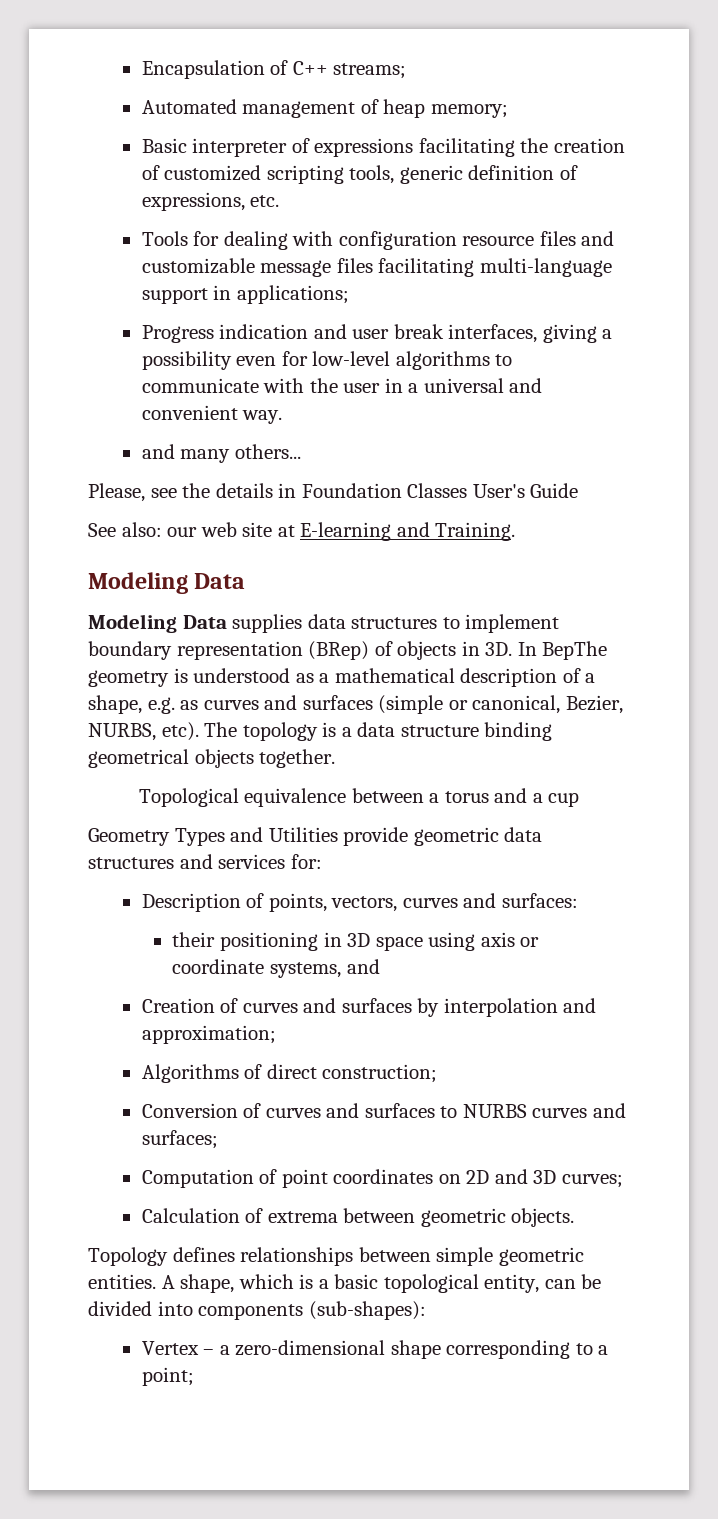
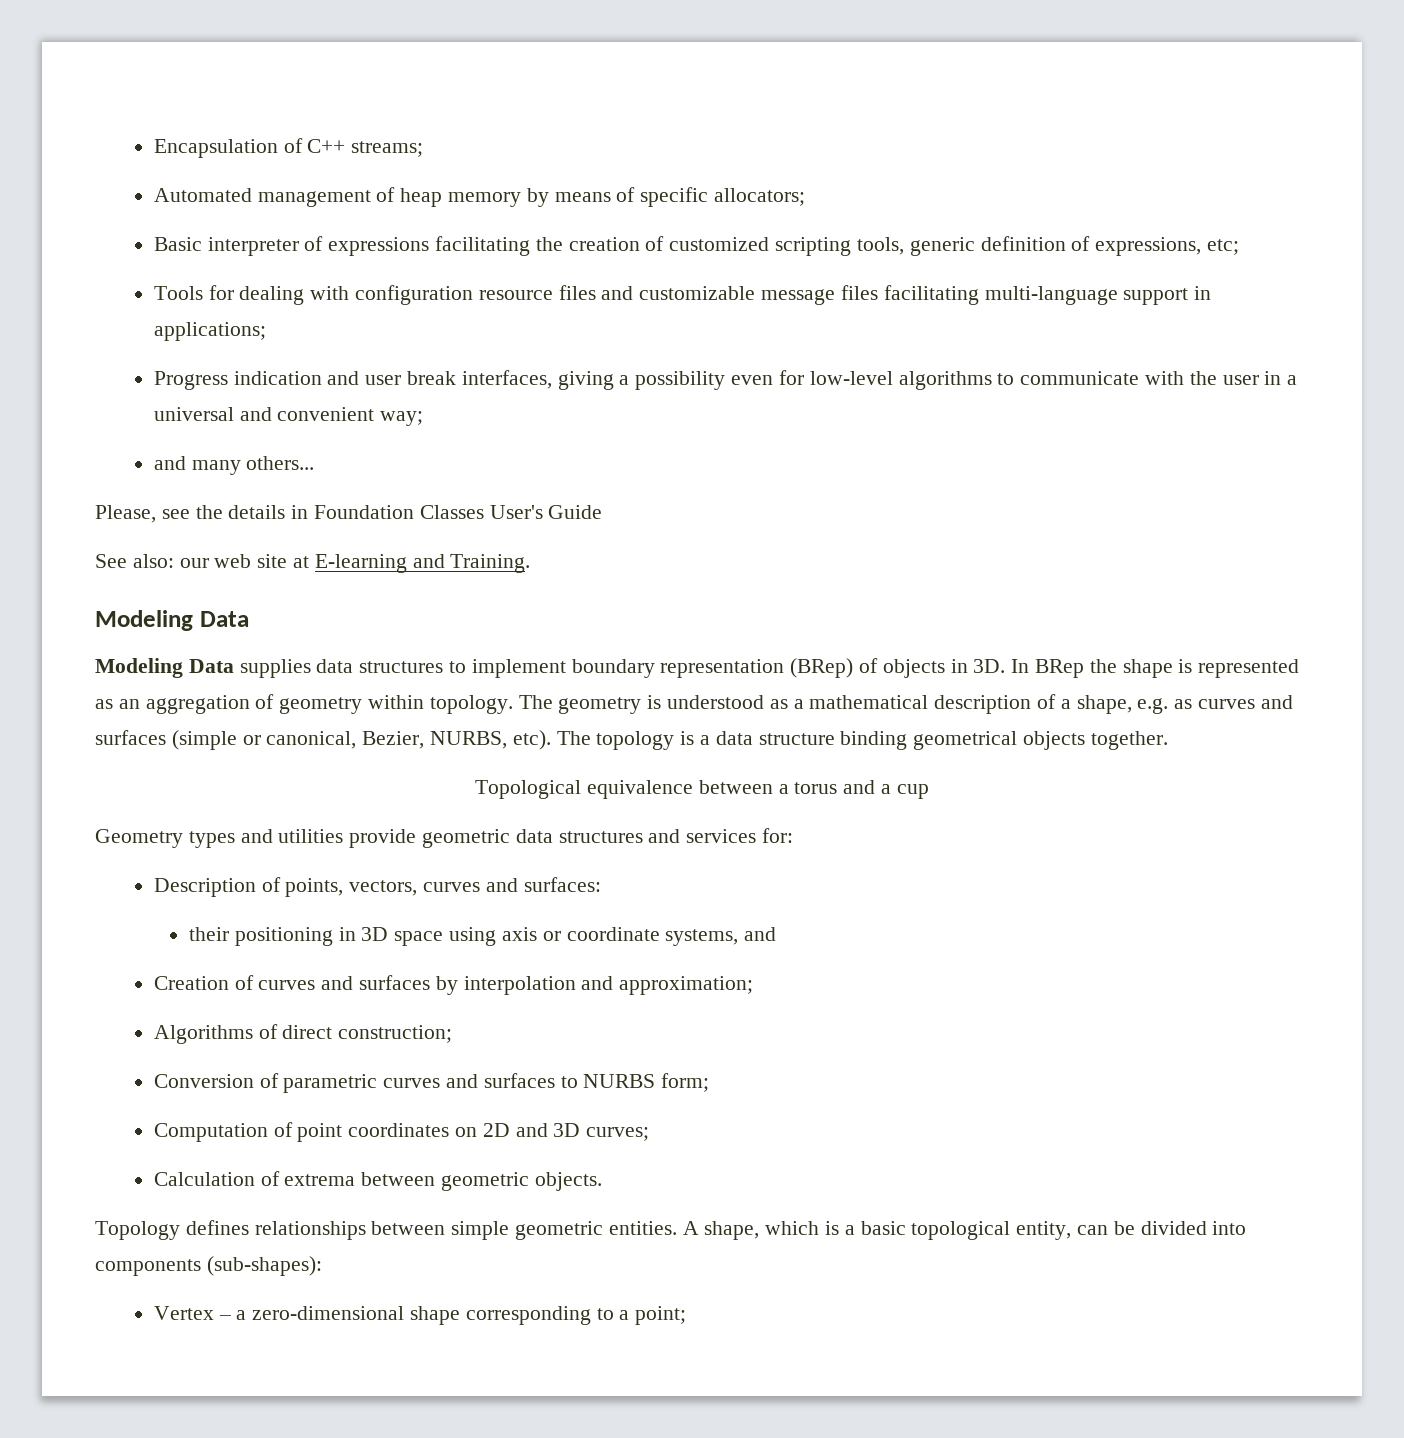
- Automated management of heap memory;
+ Automated management of heap memory by means of specific allocators;
- Basic interpreter of expressions facilitating the creation of customized scripting tools, generic definition of expressions, etc.
+ Basic interpreter of expressions facilitating the creation of customized scripting tools, generic definition of expressions, etc;
- Progress indication and user break interfaces, giving a possibility even for low-level algorithms to communicate with the user in a universal and convenient way.
+ Progress indication and user break interfaces, giving a possibility even for low-level algorithms to communicate with the user in a universal and convenient way;
- In BepThe geometry is understood as a mathematical description of a shape, e.g. as curves and surfaces (simple or canonical, Bezier, NURBS, etc).
+ In BRep the shape is represented as an aggregation of geometry within topology. The geometry is understood as a mathematical description of a shape, e.g. as curves and surfaces (simple or canonical, Bezier, NURBS, etc).
- Geometry Types and Utilities provide geometric data structures and services for:
+ Geometry types and utilities provide geometric data structures and services for:
- Conversion of curves and surfaces to NURBS curves and surfaces;
+ Conversion of parametric curves and surfaces to NURBS form;

